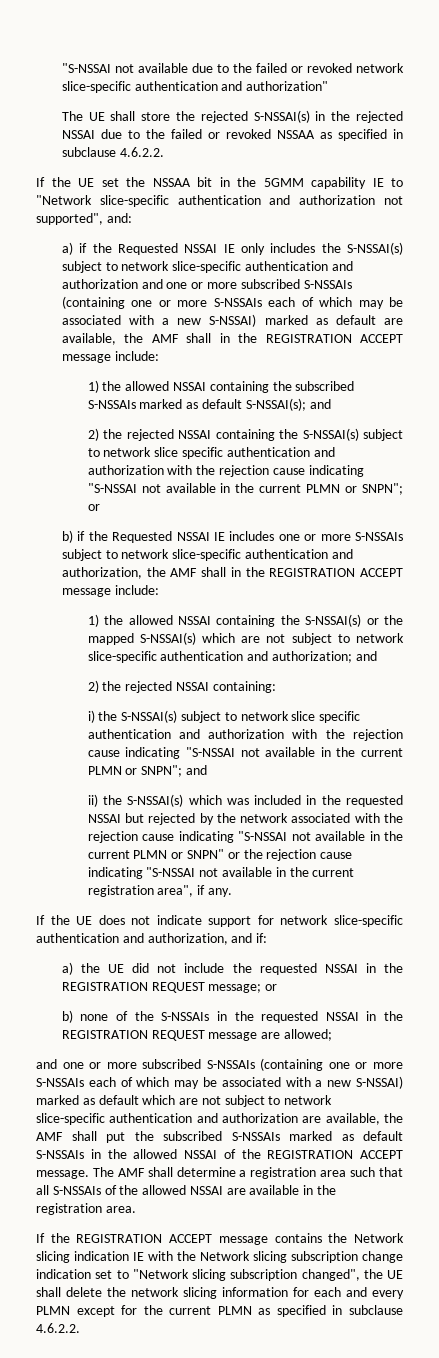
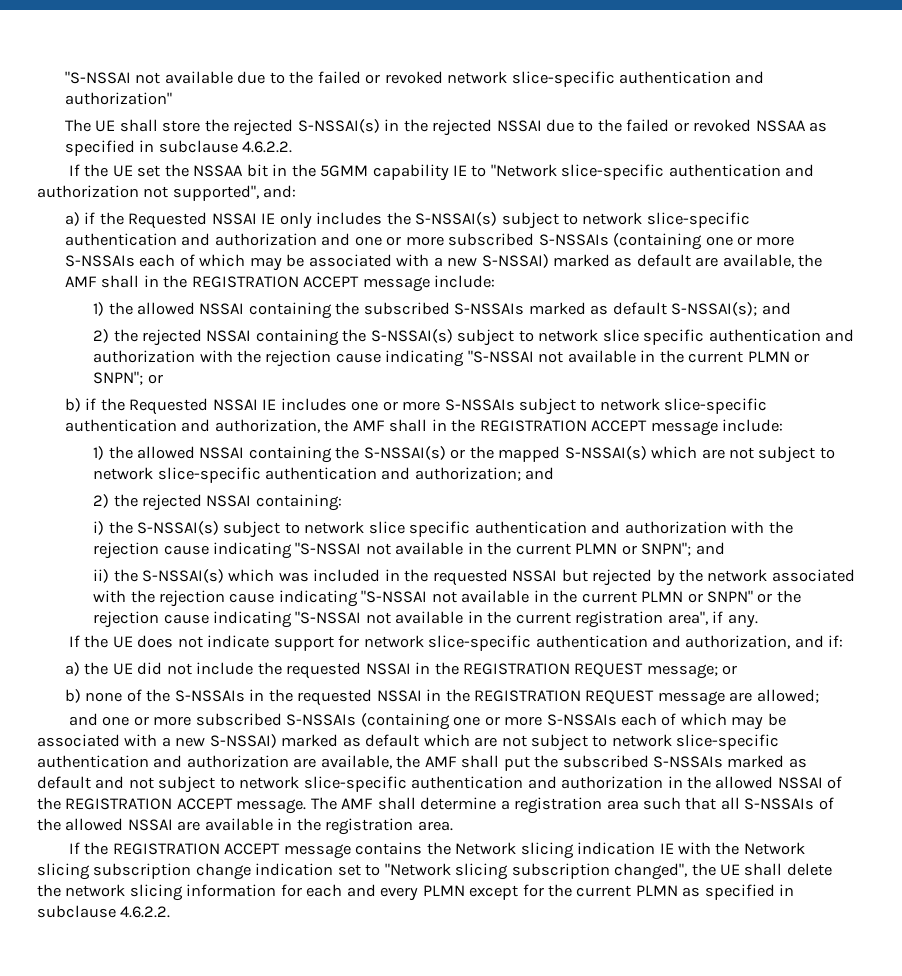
- and one or more subscribed S-NSSAIs (containing one or more S-NSSAIs each of which may be associated with a new S-NSSAI) marked as default which are not subject to network slice-specific authentication and authorization are available, the AMF shall put the subscribed S-NSSAIs marked as default S-NSSAIs in the allowed NSSAI of the REGISTRATION ACCEPT message.
+ and one or more subscribed S-NSSAIs (containing one or more S-NSSAIs each of which may be associated with a new S-NSSAI) marked as default which are not subject to network slice-specific authentication and authorization are available, the AMF shall put the subscribed S-NSSAIs marked as default and not subject to network slice-specific authentication and authorization in the allowed NSSAI of the REGISTRATION ACCEPT message.

